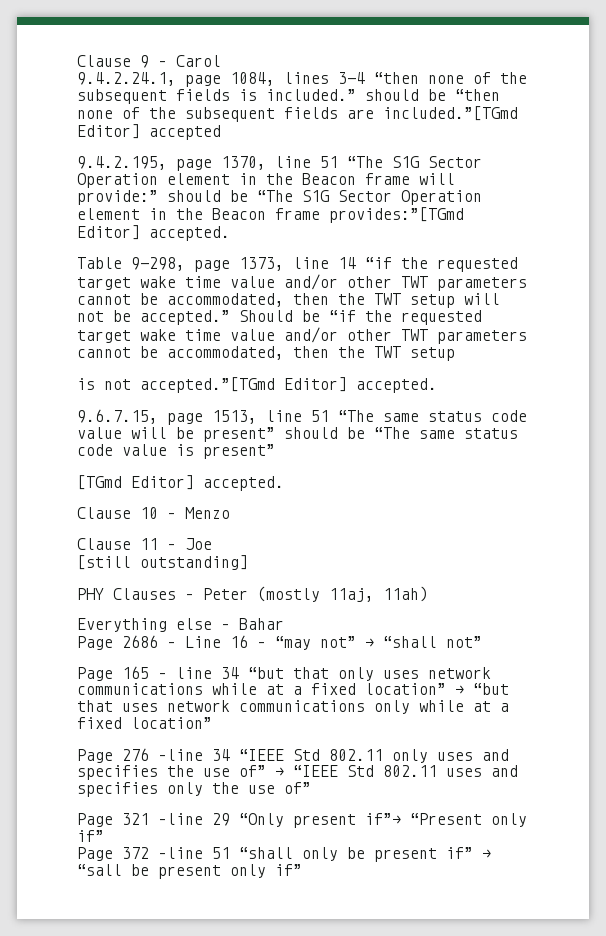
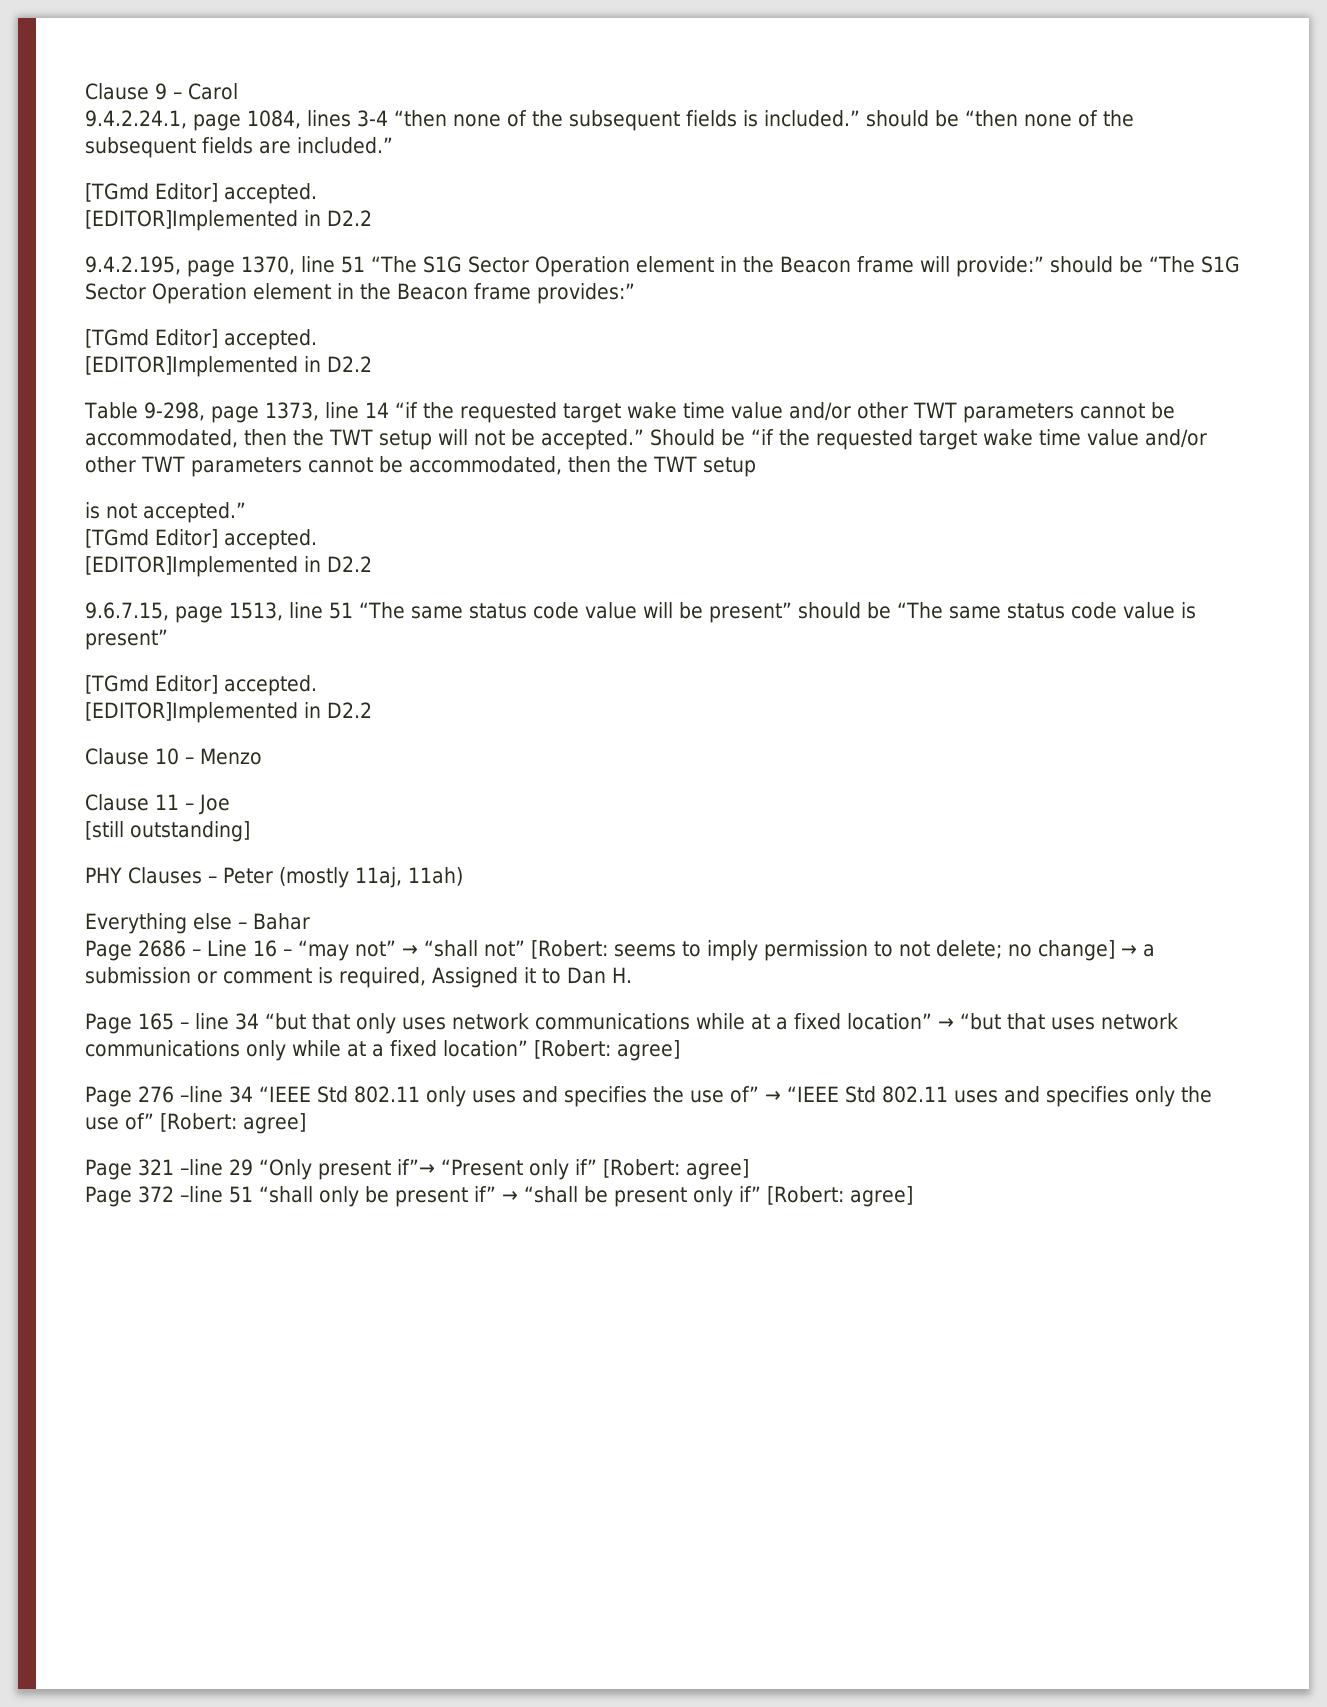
- 9.4.2.24.1, page 1084, lines 3-4 “then none of the subsequent fields is included.” should be “then none of the subsequent fields are included.”[TGmd Editor] accepted
+ 9.4.2.24.1, page 1084, lines 3-4 “then none of the subsequent fields is included.” should be “then none of the subsequent fields are included.”
+ [TGmd Editor] accepted.
+ [EDITOR]Implemented in D2.2
- 9.4.2.195, page 1370, line 51 “The S1G Sector Operation element in the Beacon frame will provide:” should be “The S1G Sector Operation element in the Beacon frame provides:”[TGmd Editor] accepted.
+ 9.4.2.195, page 1370, line 51 “The S1G Sector Operation element in the Beacon frame will provide:” should be “The S1G Sector Operation element in the Beacon frame provides:”
+ [TGmd Editor] accepted.
+ [EDITOR]Implemented in D2.2
- is not accepted.”[TGmd Editor] accepted.
+ is not accepted.”
+ [TGmd Editor] accepted.
+ [EDITOR]Implemented in D2.2
  9.6.7.15, page 1513, line 51 “The same status code value will be present” should be “The same status code value is present”
  [TGmd Editor] accepted.
+ [EDITOR]Implemented in D2.2
- Page 2686 – Line 16 – “may not” → “shall not”
+ Page 2686 – Line 16 – “may not” → “shall not” [Robert: seems to imply permission to not delete; no change] → a submission or comment is required, Assigned it to Dan H.
- Page 165 – line 34 “but that only uses network communications while at a fixed location” → “but that uses network communications only while at a fixed location”
+ Page 165 – line 34 “but that only uses network communications while at a fixed location” → “but that uses network communications only while at a fixed location” [Robert: agree]
- Page 276 –line 34 “IEEE Std 802.11 only uses and specifies the use of” → “IEEE Std 802.11 uses and specifies only the use of”
+ Page 276 –line 34 “IEEE Std 802.11 only uses and specifies the use of” → “IEEE Std 802.11 uses and specifies only the use of” [Robert: agree]
- Page 321 –line 29 “Only present if”→ “Present only if”
+ Page 321 –line 29 “Only present if”→ “Present only if” [Robert: agree]
- Page 372 –line 51 “shall only be present if” → “sall be present only if”
+ Page 372 –line 51 “shall only be present if” → “shall be present only if” [Robert: agree]

